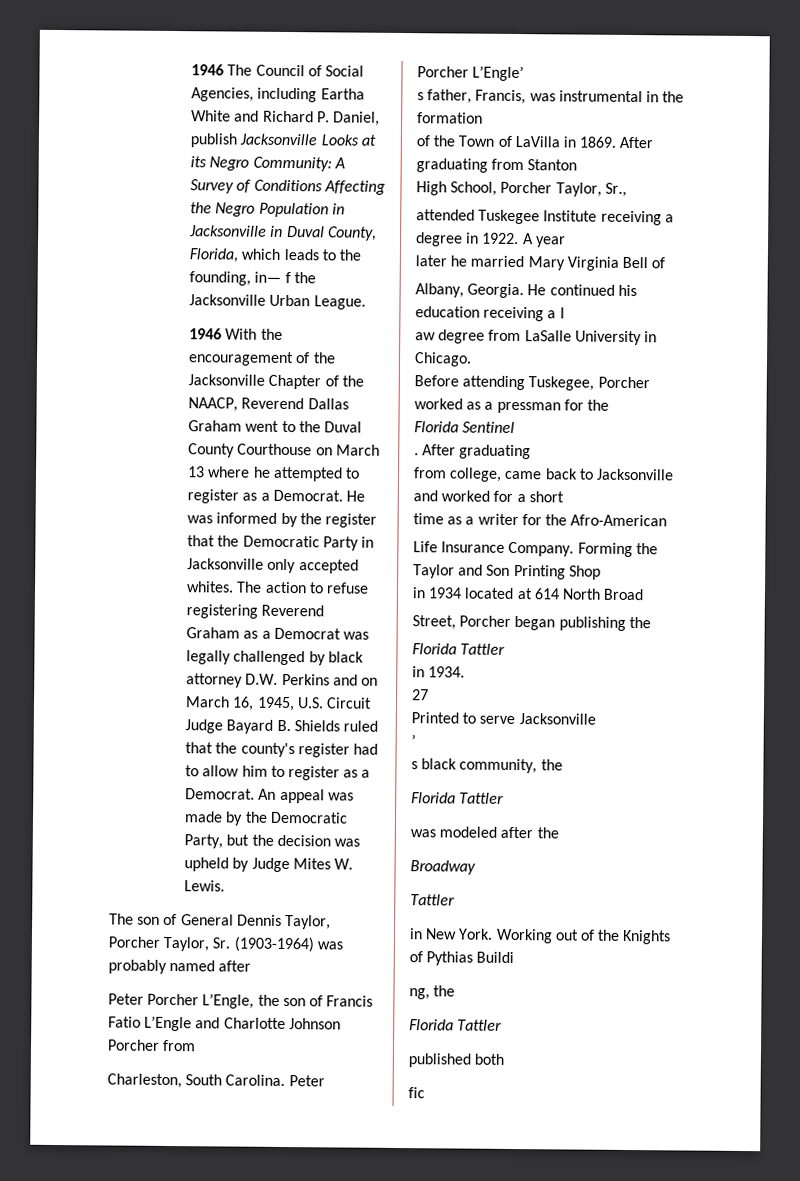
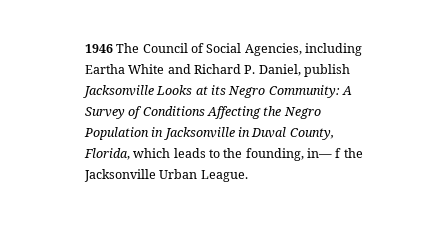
- 1946 With the encouragement of the Jacksonville Chapter of the NAACP, Reverend Dallas Graham went to the Duval County Courthouse on March 13 where he attempted to register as a Democrat. He was informed by the register that the Democratic Party in Jacksonville only accepted whites. The action to refuse registering Reverend Graham as a Democrat was legally challenged by black attorney D.W. Perkins and on March 16, 1945, U.S. Circuit Judge Bayard B. Shields ruled that the county's register had to allow him to register as a Democrat. An appeal was made by the Democratic Party, but the decision was upheld by Judge Mites W. Lewis.
- The son of General Dennis Taylor, Porcher Taylor, Sr. (1903-1964) was probably named after
- Peter Porcher L’Engle, the son of Francis Fatio L’Engle and Charlotte Johnson Porcher from
- Charleston, South Carolina. Peter Porcher L’Engle’
- s father, Francis, was instrumental in the formation
- of the Town of LaVilla in 1869. After graduating from Stanton
- High School, Porcher Taylor, Sr.,
- attended Tuskegee Institute receiving a degree in 1922. A year
- later he married Mary Virginia Bell of
- Albany, Georgia. He continued his education receiving a l
- aw degree from LaSalle University in Chicago.
- Before attending Tuskegee, Porcher worked as a pressman for the
- Florida Sentinel
- . After graduating
- from college, came back to Jacksonville and worked for a short
- time as a writer for the Afro-American
- Life Insurance Company. Forming the Taylor and Son Printing Shop
- in 1934 located at 614 North Broad
- Street, Porcher began publishing the
- Florida Tattler
- in 1934.
- 27
- Printed to serve Jacksonville
- ’
- s black community, the
- Florida Tattler
- was modeled after the
- Broadway
- Tattler
- in New York. Working out of the Knights of Pythias Buildi
- ng, the
- Florida Tattler
- published both
- fic

